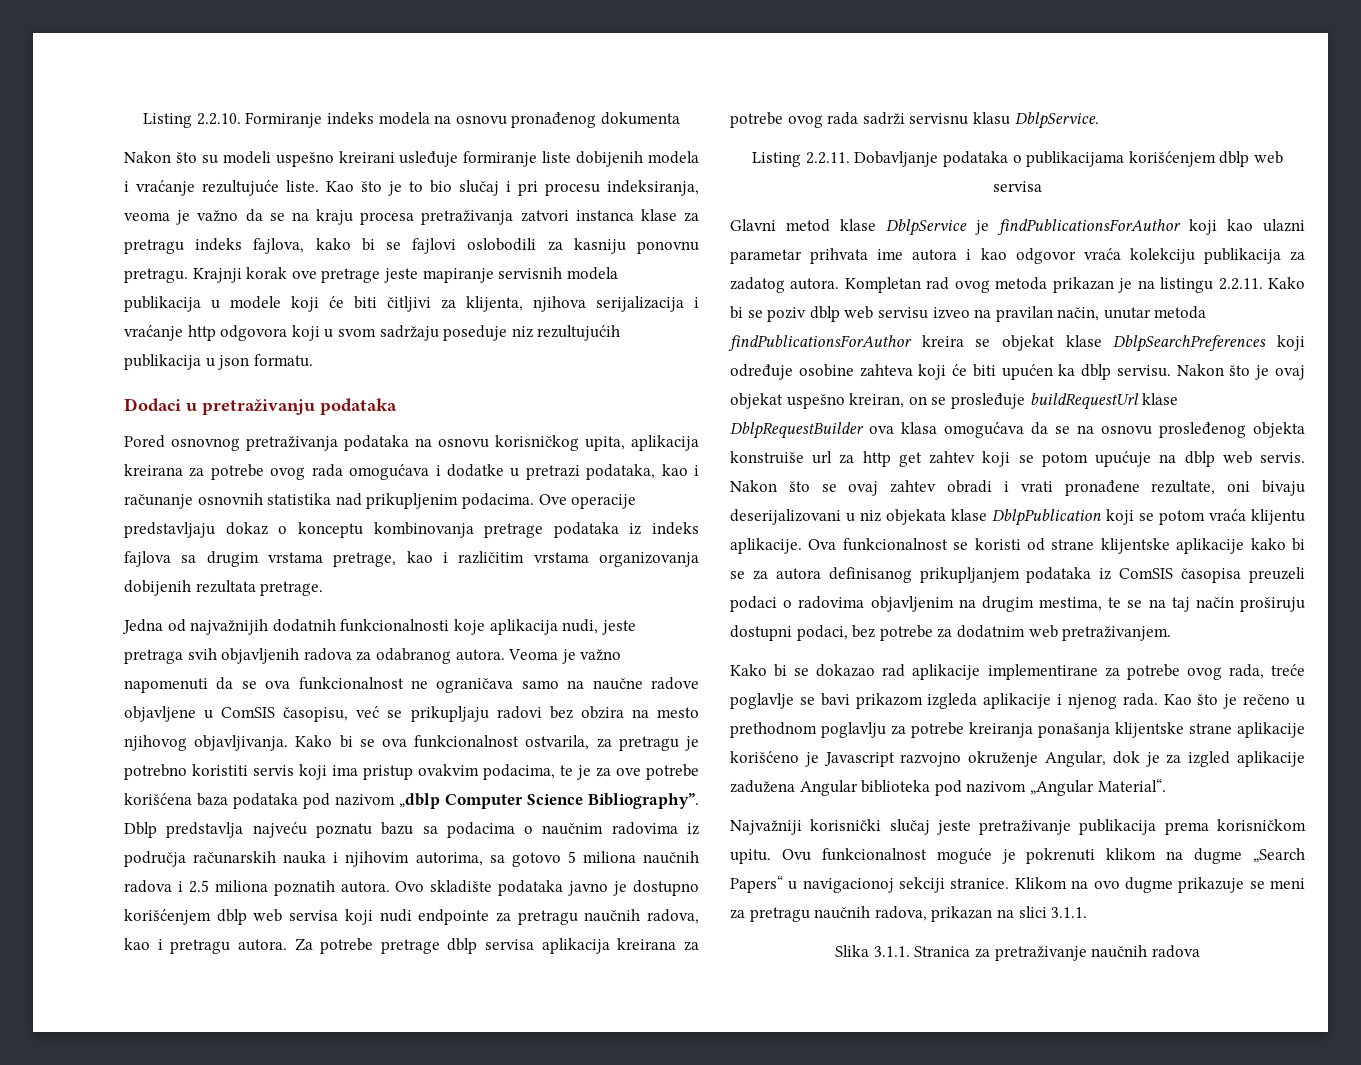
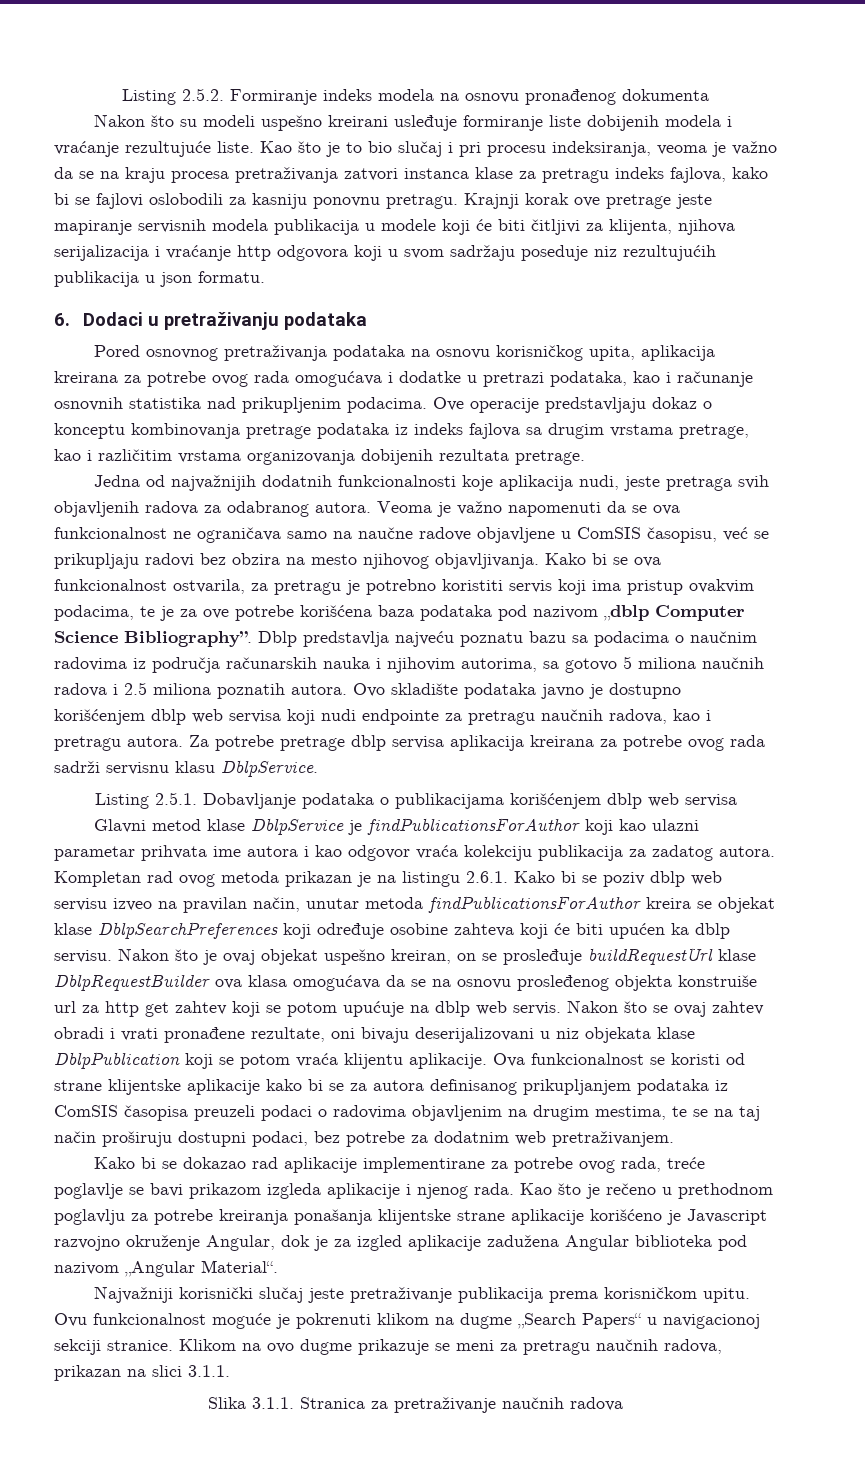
- Listing 2.2.10. Formiranje indeks modela na osnovu pronađenog dokumenta
+ Listing 2.5.2. Formiranje indeks modela na osnovu pronađenog dokumenta
- Dodaci u pretraživanju podataka
+ 6. Dodaci u pretraživanju podataka
- Listing 2.2.11. Dobavljanje podataka o publikacijama korišćenjem dblp web servisa
+ Listing 2.5.1. Dobavljanje podataka o publikacijama korišćenjem dblp web servisa
- Kompletan rad ovog metoda prikazan je na listingu 2.2.11. Kako bi se poziv dblp web servisu izveo na pravilan način, unutar metoda findPublicationsForAuthor kreira se objekat klase DblpSearchPreferences koji određuje osobine zahteva koji će biti upućen ka dblp servisu.
+ Kompletan rad ovog metoda prikazan je na listingu 2.6.1. Kako bi se poziv dblp web servisu izveo na pravilan način, unutar metoda findPublicationsForAuthor kreira se objekat klase DblpSearchPreferences koji određuje osobine zahteva koji će biti upućen ka dblp servisu.

